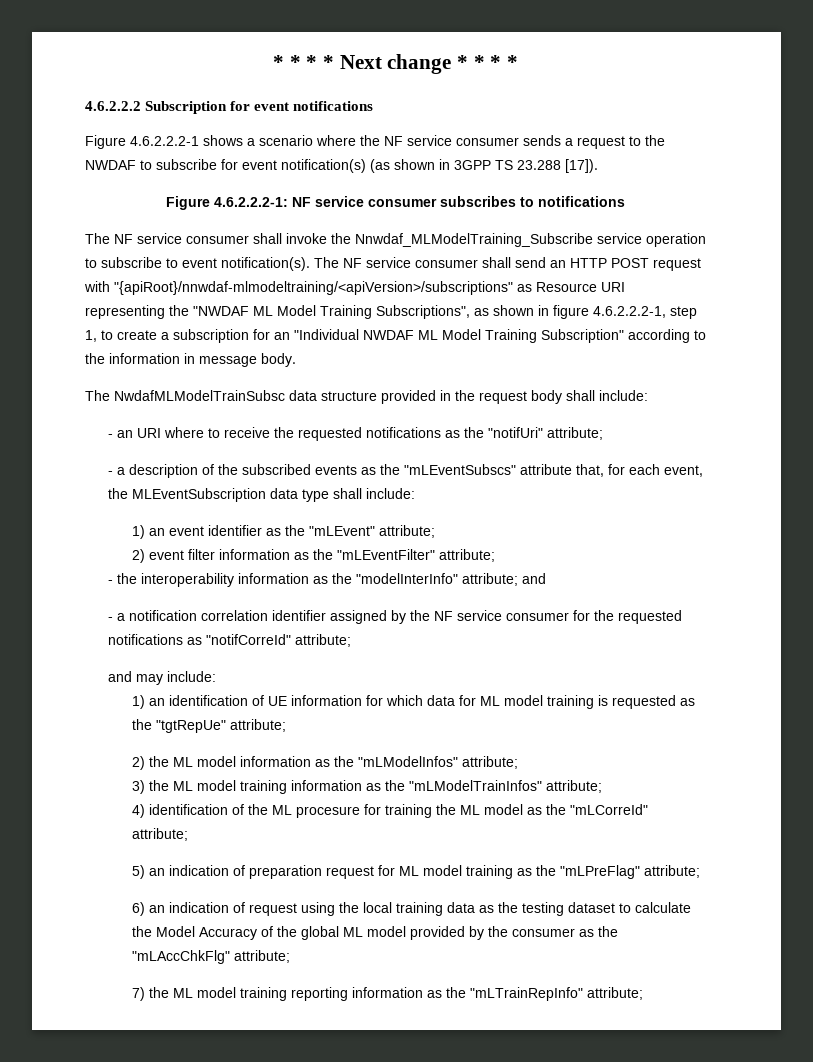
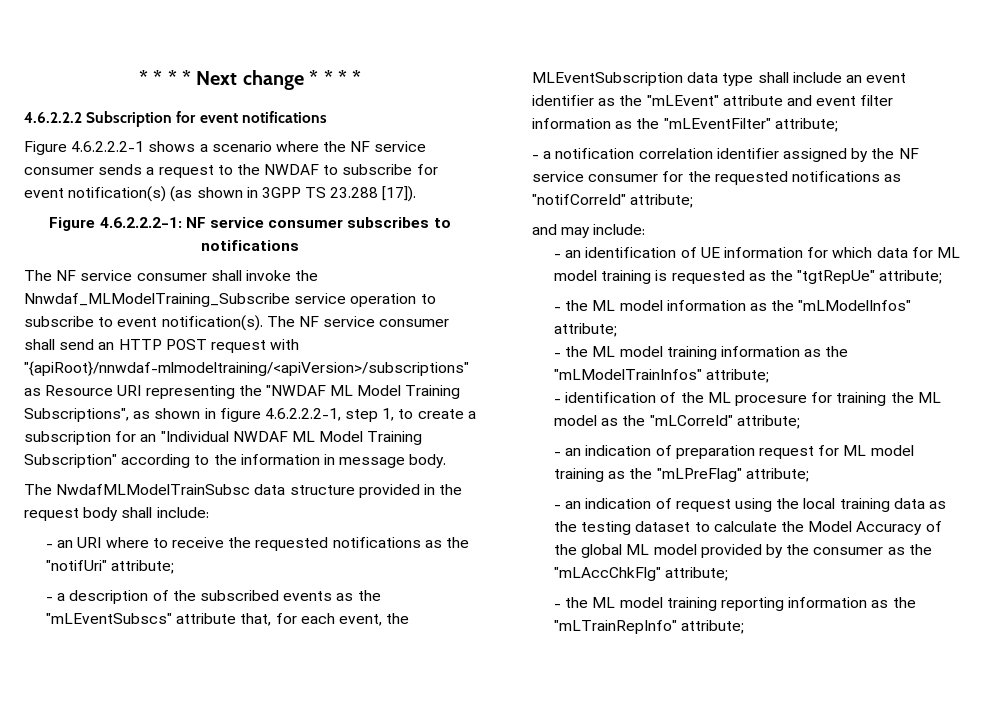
- - a description of the subscribed events as the "mLEventSubscs" attribute that, for each event, the MLEventSubscription data type shall include:
- 1) an event identifier as the "mLEvent" attribute;
- 2) event filter information as the "mLEventFilter" attribute;
+ - a description of the subscribed events as the "mLEventSubscs" attribute that, for each event, the MLEventSubscription data type shall include an event identifier as the "mLEvent" attribute and event filter information as the "mLEventFilter" attribute;
- - the interoperability information as the "modelInterInfo" attribute; and
- 1) an identification of UE information for which data for ML model training is requested as the "tgtRepUe" attribute;
+ - an identification of UE information for which data for ML model training is requested as the "tgtRepUe" attribute;
- 2) the ML model information as the "mLModelInfos" attribute;
+ - the ML model information as the "mLModelInfos" attribute;
- 3) the ML model training information as the "mLModelTrainInfos" attribute;
+ - the ML model training information as the "mLModelTrainInfos" attribute;
- 4) identification of the ML procesure for training the ML model as the "mLCorreId" attribute;
+ - identification of the ML procesure for training the ML model as the "mLCorreId" attribute;
- 5) an indication of preparation request for ML model training as the "mLPreFlag" attribute;
+ - an indication of preparation request for ML model training as the "mLPreFlag" attribute;
- 6) an indication of request using the local training data as the testing dataset to calculate the Model Accuracy of the global ML model provided by the consumer as the "mLAccChkFlg" attribute;
+ - an indication of request using the local training data as the testing dataset to calculate the Model Accuracy of the global ML model provided by the consumer as the "mLAccChkFlg" attribute;
- 7) the ML model training reporting information as the "mLTrainRepInfo" attribute;
+ - the ML model training reporting information as the "mLTrainRepInfo" attribute;

